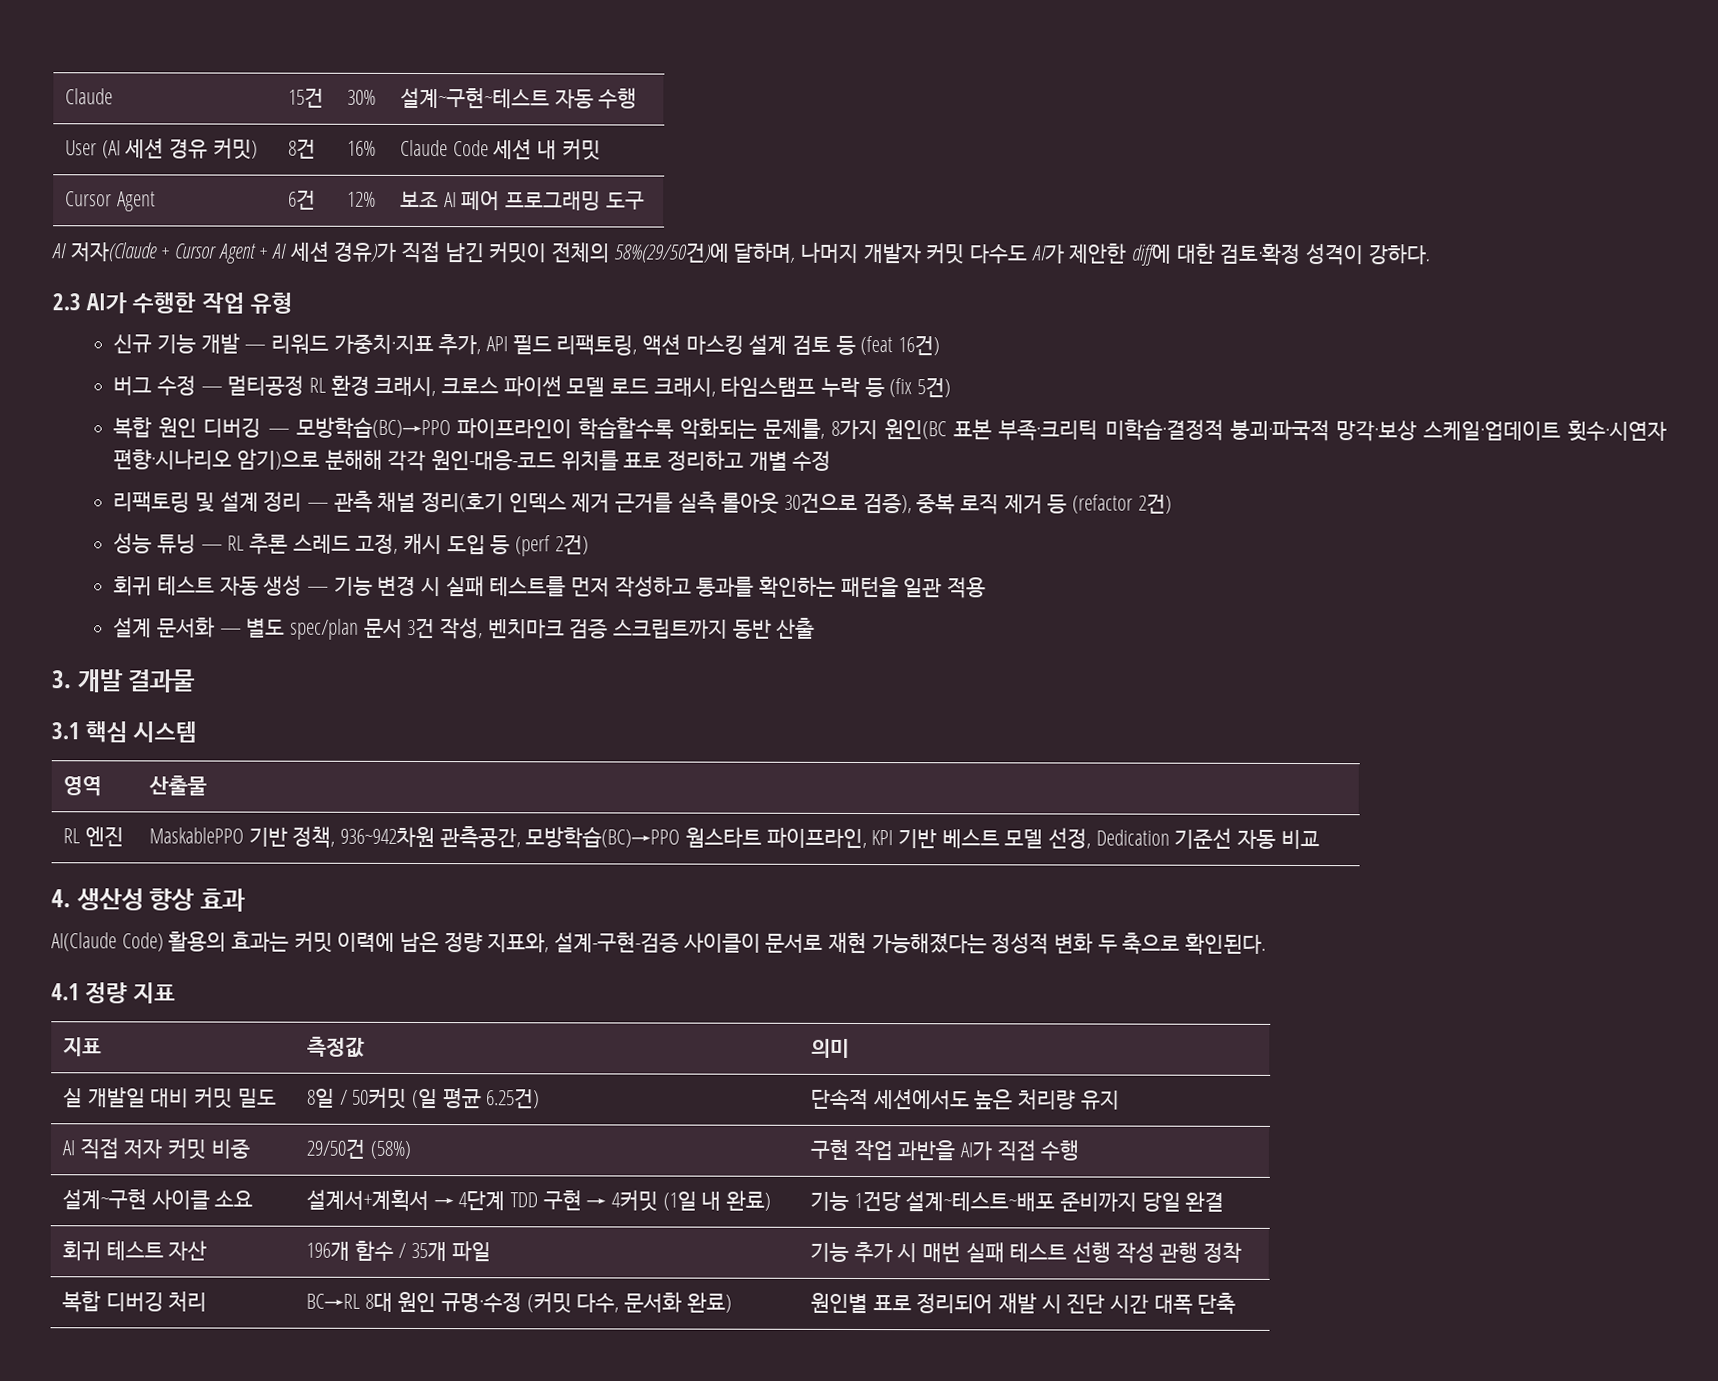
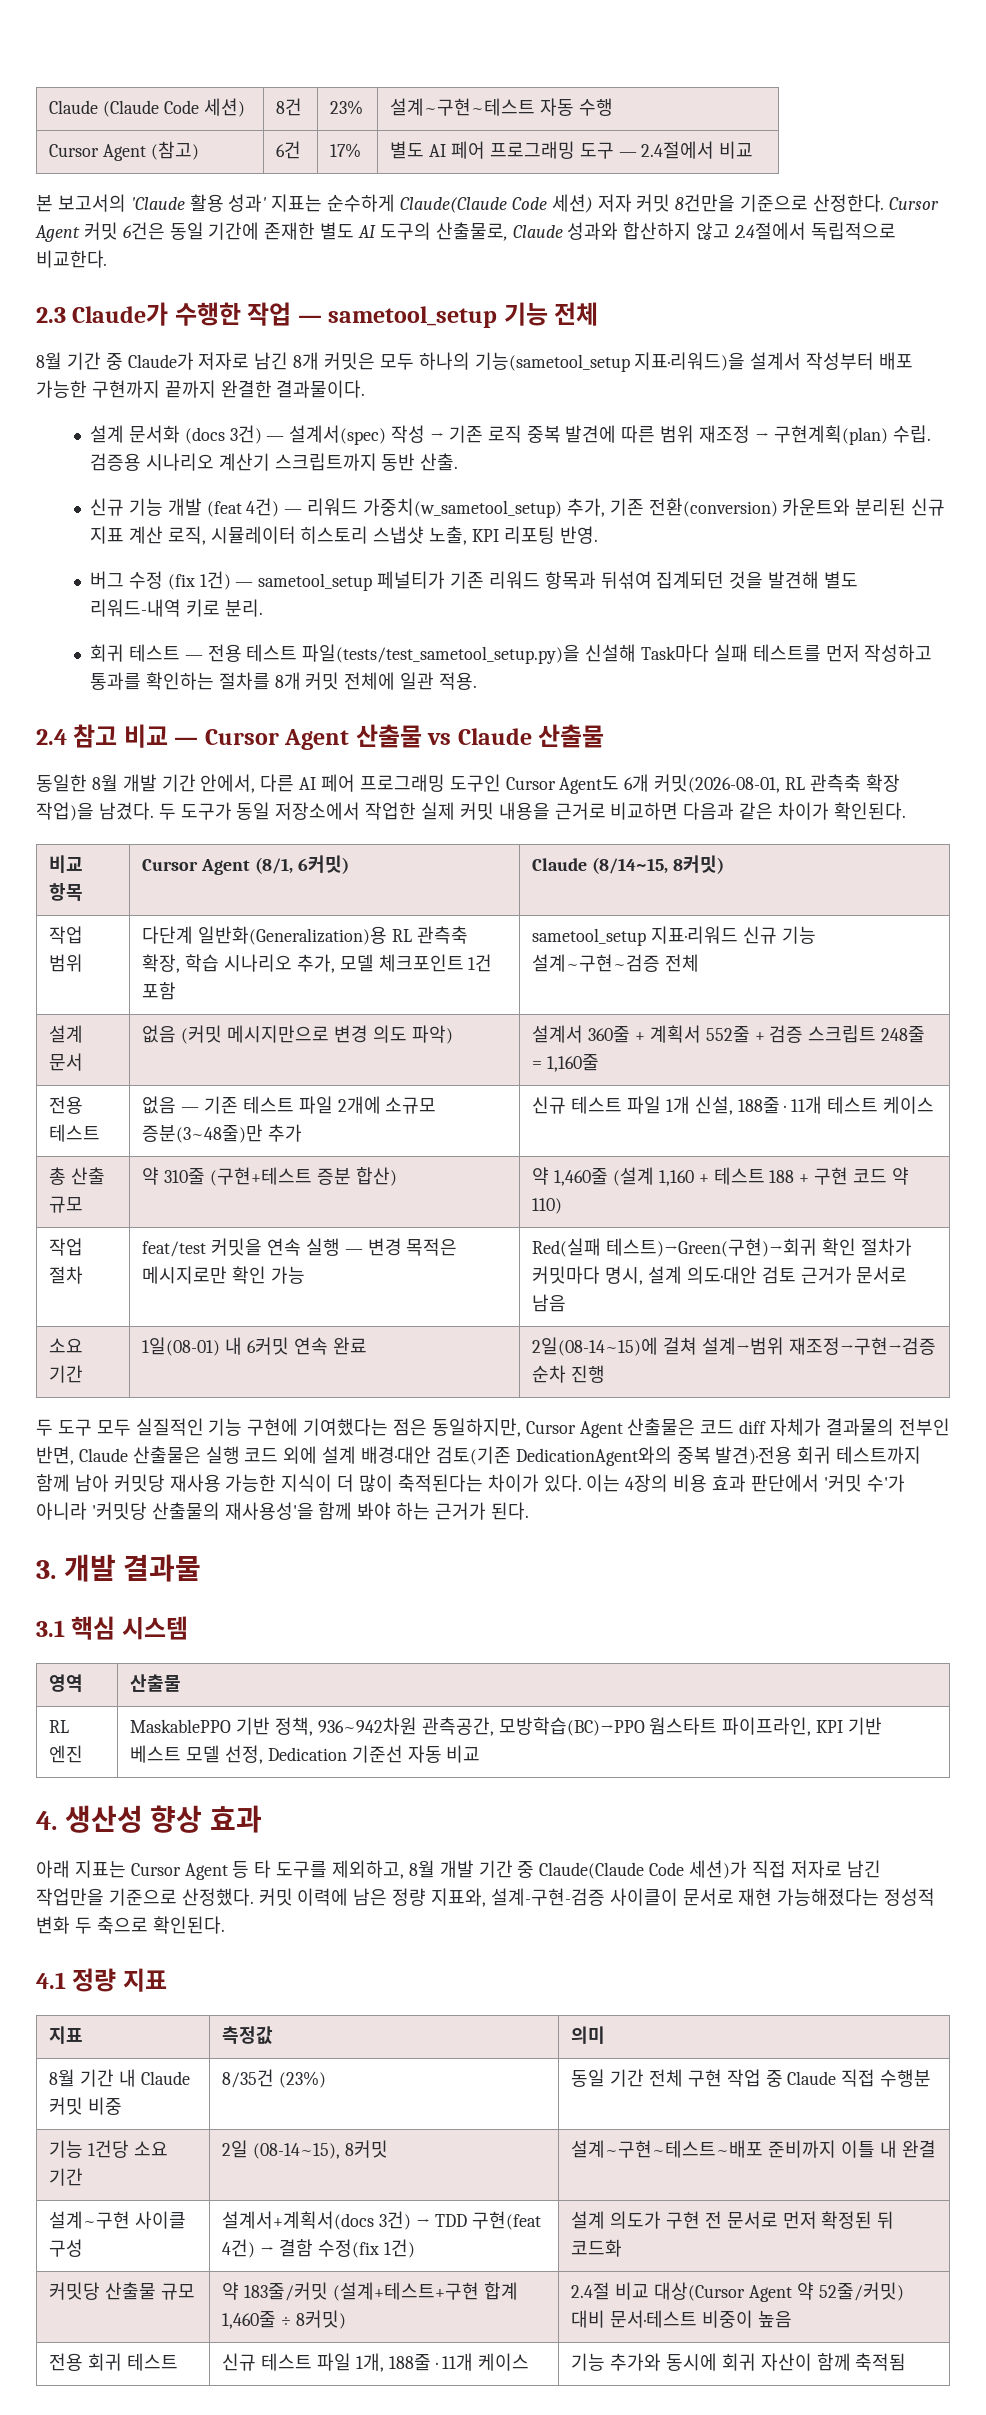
- Claude | 15건 | 30% | 설계~구현~테스트 자동 수행
- User (AI 세션 경유 커밋) | 8건 | 16% | Claude Code 세션 내 커밋
- Cursor Agent | 6건 | 12% | 보조 AI 페어 프로그래밍 도구
- AI 저자(Claude + Cursor Agent + AI 세션 경유)가 직접 남긴 커밋이 전체의 58%(29/50건)에 달하며, 나머지 개발자 커밋 다수도 AI가 제안한 diff에 대한 검토·확정 성격이 강하다.
+ Claude (Claude Code 세션) | 8건 | 23% | 설계~구현~테스트 자동 수행
+ Cursor Agent (참고) | 6건 | 17% | 별도 AI 페어 프로그래밍 도구 — 2.4절에서 비교
+ 본 보고서의 'Claude 활용 성과' 지표는 순수하게 Claude(Claude Code 세션) 저자 커밋 8건만을 기준으로 산정한다. Cursor Agent 커밋 6건은 동일 기간에 존재한 별도 AI 도구의 산출물로, Claude 성과와 합산하지 않고 2.4절에서 독립적으로 비교한다.
- 2.3 AI가 수행한 작업 유형
- 신규 기능 개발 — 리워드 가중치·지표 추가, API 필드 리팩토링, 액션 마스킹 설계 검토 등 (feat 16건)
- 버그 수정 — 멀티공정 RL 환경 크래시, 크로스 파이썬 모델 로드 크래시, 타임스탬프 누락 등 (fix 5건)
- 복합 원인 디버깅 — 모방학습(BC)→PPO 파이프라인이 학습할수록 악화되는 문제를, 8가지 원인(BC 표본 부족·크리틱 미학습·결정적 붕괴·파국적 망각·보상 스케일·업데이트 횟수·시연자 편향·시나리오 암기)으로 분해해 각각 원인-대응-코드 위치를 표로 정리하고 개별 수정
- 리팩토링 및 설계 정리 — 관측 채널 정리(호기 인덱스 제거 근거를 실측 롤아웃 30건으로 검증), 중복 로직 제거 등 (refactor 2건)
- 성능 튜닝 — RL 추론 스레드 고정, 캐시 도입 등 (perf 2건)
- 회귀 테스트 자동 생성 — 기능 변경 시 실패 테스트를 먼저 작성하고 통과를 확인하는 패턴을 일관 적용
- 설계 문서화 — 별도 spec/plan 문서 3건 작성, 벤치마크 검증 스크립트까지 동반 산출
+ 2.3 Claude가 수행한 작업 — sametool_setup 기능 전체
+ 8월 기간 중 Claude가 저자로 남긴 8개 커밋은 모두 하나의 기능(sametool_setup 지표·리워드)을 설계서 작성부터 배포 가능한 구현까지 끝까지 완결한 결과물이다.
+ 설계 문서화 (docs 3건) — 설계서(spec) 작성 → 기존 로직 중복 발견에 따른 범위 재조정 → 구현계획(plan) 수립. 검증용 시나리오 계산기 스크립트까지 동반 산출.
+ 신규 기능 개발 (feat 4건) — 리워드 가중치(w_sametool_setup) 추가, 기존 전환(conversion) 카운트와 분리된 신규 지표 계산 로직, 시뮬레이터 히스토리 스냅샷 노출, KPI 리포팅 반영.
+ 버그 수정 (fix 1건) — sametool_setup 페널티가 기존 리워드 항목과 뒤섞여 집계되던 것을 발견해 별도 리워드-내역 키로 분리.
+ 회귀 테스트 — 전용 테스트 파일(tests/test_sametool_setup.py)을 신설해 Task마다 실패 테스트를 먼저 작성하고 통과를 확인하는 절차를 8개 커밋 전체에 일관 적용.
+ 2.4 참고 비교 — Cursor Agent 산출물 vs Claude 산출물
+ 동일한 8월 개발 기간 안에서, 다른 AI 페어 프로그래밍 도구인 Cursor Agent도 6개 커밋(2026-08-01, RL 관측축 확장 작업)을 남겼다. 두 도구가 동일 저장소에서 작업한 실제 커밋 내용을 근거로 비교하면 다음과 같은 차이가 확인된다.
+ 비교 항목 | Cursor Agent (8/1, 6커밋) | Claude (8/14~15, 8커밋)
+ 작업 범위 | 다단계 일반화(Generalization)용 RL 관측축 확장, 학습 시나리오 추가, 모델 체크포인트 1건 포함 | sametool_setup 지표·리워드 신규 기능 설계~구현~검증 전체
+ 설계 문서 | 없음 (커밋 메시지만으로 변경 의도 파악) | 설계서 360줄 + 계획서 552줄 + 검증 스크립트 248줄 = 1,160줄
+ 전용 테스트 | 없음 — 기존 테스트 파일 2개에 소규모 증분(3~48줄)만 추가 | 신규 테스트 파일 1개 신설, 188줄 · 11개 테스트 케이스
+ 총 산출 규모 | 약 310줄 (구현+테스트 증분 합산) | 약 1,460줄 (설계 1,160 + 테스트 188 + 구현 코드 약 110)
+ 작업 절차 | feat/test 커밋을 연속 실행 — 변경 목적은 메시지로만 확인 가능 | Red(실패 테스트)→Green(구현)→회귀 확인 절차가 커밋마다 명시, 설계 의도·대안 검토 근거가 문서로 남음
+ 소요 기간 | 1일(08-01) 내 6커밋 연속 완료 | 2일(08-14~15)에 걸쳐 설계→범위 재조정→구현→검증 순차 진행
+ 두 도구 모두 실질적인 기능 구현에 기여했다는 점은 동일하지만, Cursor Agent 산출물은 코드 diff 자체가 결과물의 전부인 반면, Claude 산출물은 실행 코드 외에 설계 배경·대안 검토(기존 DedicationAgent와의 중복 발견)·전용 회귀 테스트까지 함께 남아 커밋당 재사용 가능한 지식이 더 많이 축적된다는 차이가 있다. 이는 4장의 비용 효과 판단에서 '커밋 수'가 아니라 '커밋당 산출물의 재사용성'을 함께 봐야 하는 근거가 된다.
- AI(Claude Code) 활용의 효과는 커밋 이력에 남은 정량 지표와, 설계-구현-검증 사이클이 문서로 재현 가능해졌다는 정성적 변화 두 축으로 확인된다.
+ 아래 지표는 Cursor Agent 등 타 도구를 제외하고, 8월 개발 기간 중 Claude(Claude Code 세션)가 직접 저자로 남긴 작업만을 기준으로 산정했다. 커밋 이력에 남은 정량 지표와, 설계-구현-검증 사이클이 문서로 재현 가능해졌다는 정성적 변화 두 축으로 확인된다.
- 실 개발일 대비 커밋 밀도 | 8일 / 50커밋 (일 평균 6.25건) | 단속적 세션에서도 높은 처리량 유지
- AI 직접 저자 커밋 비중 | 29/50건 (58%) | 구현 작업 과반을 AI가 직접 수행
- 설계~구현 사이클 소요 | 설계서+계획서 → 4단계 TDD 구현 → 4커밋 (1일 내 완료) | 기능 1건당 설계~테스트~배포 준비까지 당일 완결
- 회귀 테스트 자산 | 196개 함수 / 35개 파일 | 기능 추가 시 매번 실패 테스트 선행 작성 관행 정착
- 복합 디버깅 처리 | BC→RL 8대 원인 규명·수정 (커밋 다수, 문서화 완료) | 원인별 표로 정리되어 재발 시 진단 시간 대폭 단축
+ 8월 기간 내 Claude 커밋 비중 | 8/35건 (23%) | 동일 기간 전체 구현 작업 중 Claude 직접 수행분
+ 기능 1건당 소요 기간 | 2일 (08-14~15), 8커밋 | 설계~구현~테스트~배포 준비까지 이틀 내 완결
+ 설계~구현 사이클 구성 | 설계서+계획서(docs 3건) → TDD 구현(feat 4건) → 결함 수정(fix 1건) | 설계 의도가 구현 전 문서로 먼저 확정된 뒤 코드화
+ 커밋당 산출물 규모 | 약 183줄/커밋 (설계+테스트+구현 합계 1,460줄 ÷ 8커밋) | 2.4절 비교 대상(Cursor Agent 약 52줄/커밋) 대비 문서·테스트 비중이 높음
+ 전용 회귀 테스트 | 신규 테스트 파일 1개, 188줄 · 11개 케이스 | 기능 추가와 동시에 회귀 자산이 함께 축적됨

